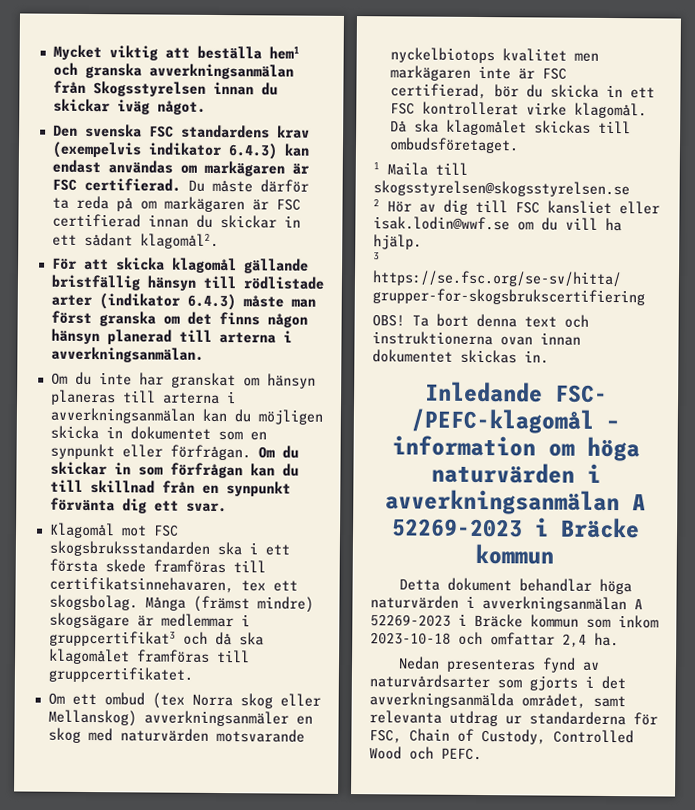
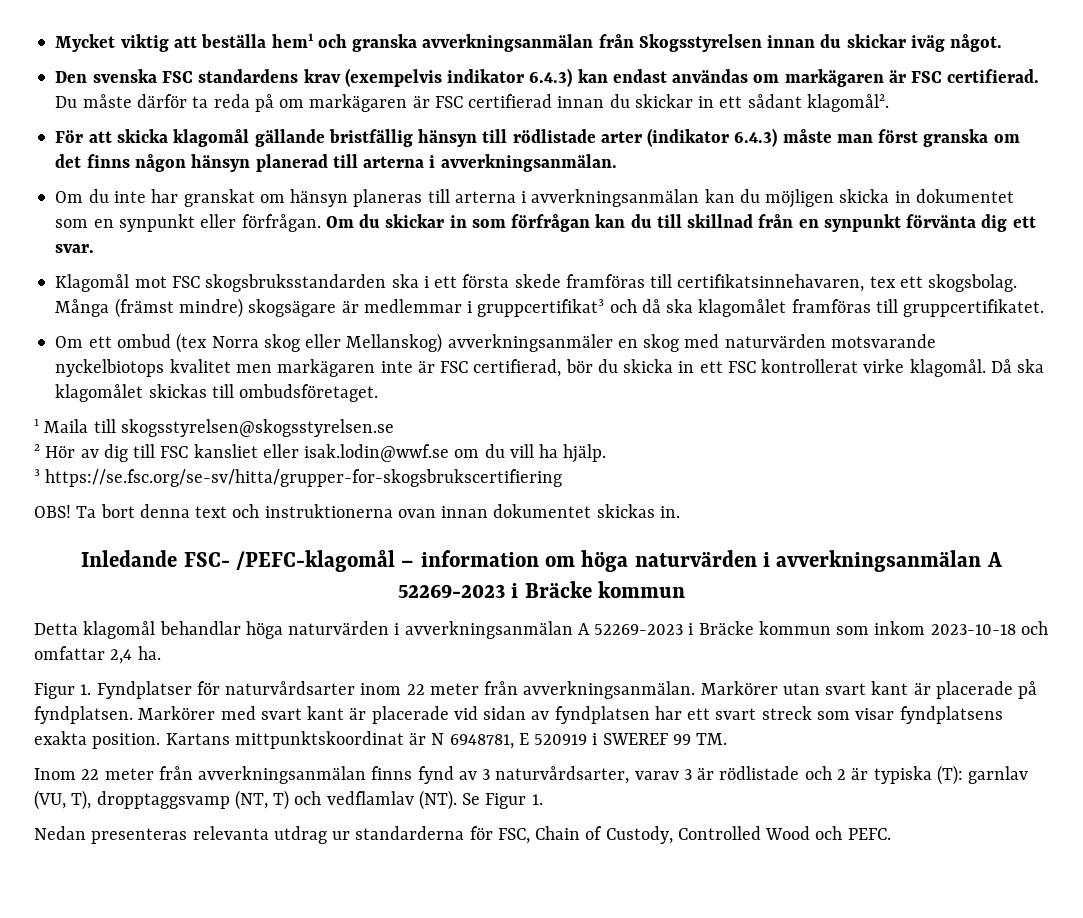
- Detta dokument behandlar höga naturvärden i avverkningsanmälan A 52269-2023 i Bräcke kommun som inkom 2023-10-18 och omfattar 2,4 ha.
+ Detta klagomål behandlar höga naturvärden i avverkningsanmälan A 52269-2023 i Bräcke kommun som inkom 2023-10-18 och omfattar 2,4 ha.
- Nedan presenteras fynd av naturvårdsarter som gjorts i det avverkningsanmälda området, samt relevanta utdrag ur standarderna för FSC, Chain of Custody, Controlled Wood och PEFC.
+ Figur 1. Fyndplatser för naturvårdsarter inom 22 meter från avverkningsanmälan. Markörer utan svart kant är placerade på fyndplatsen. Markörer med svart kant är placerade vid sidan av fyndplatsen har ett svart streck som visar fyndplatsens exakta position. Kartans mittpunktskoordinat är N 6948781, E 520919 i SWEREF 99 TM.
+ Inom 22 meter från avverkningsanmälan finns fynd av 3 naturvårdsarter, varav 3 är rödlistade och 2 är typiska (T): garnlav (VU, T), dropptaggsvamp (NT, T) och vedflamlav (NT). Se Figur 1.
+ Nedan presenteras relevanta utdrag ur standarderna för FSC, Chain of Custody, Controlled Wood och PEFC.

